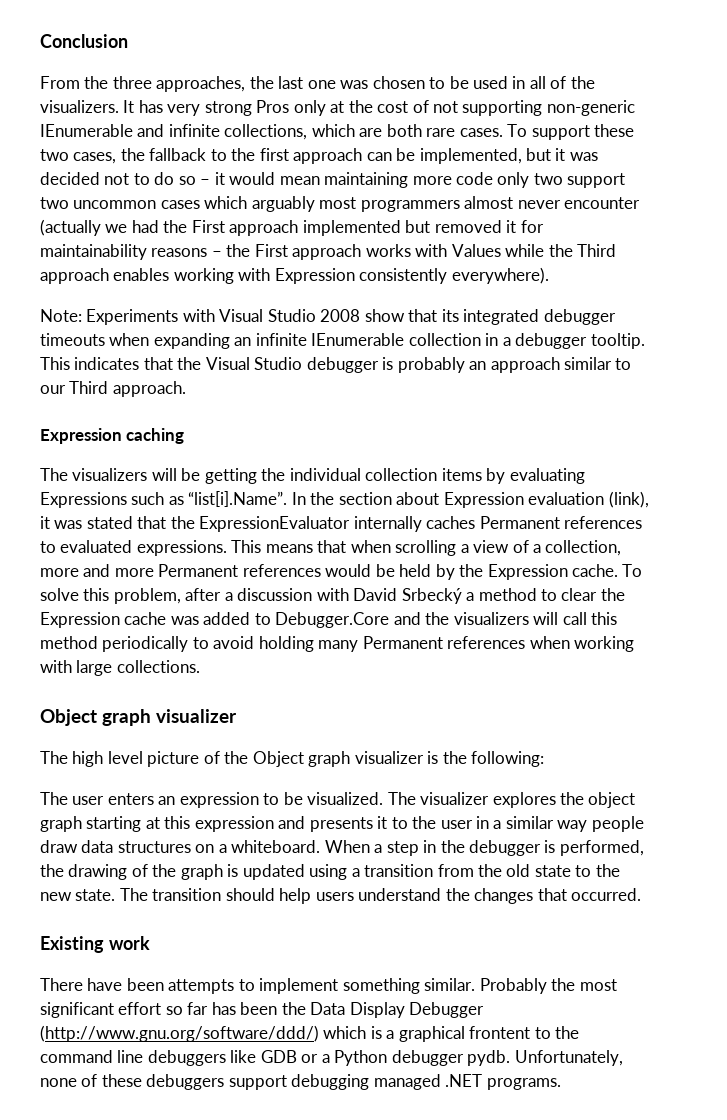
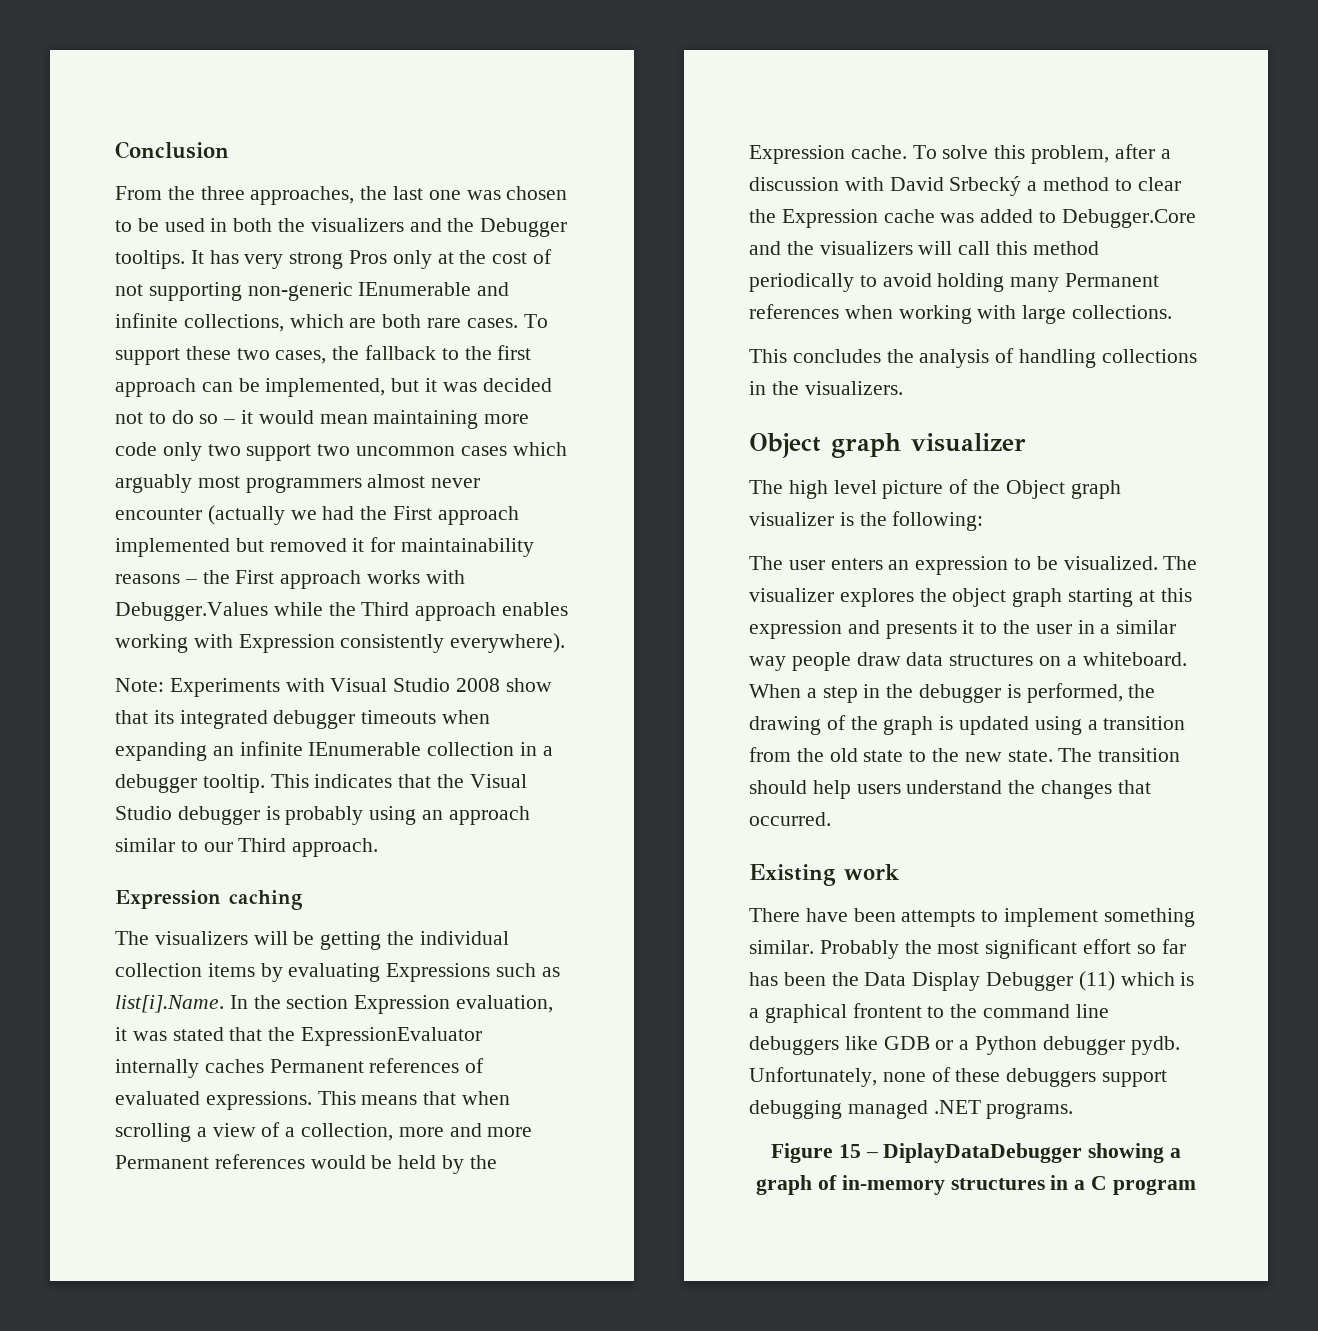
- From the three approaches, the last one was chosen to be used in all of the visualizers.
+ From the three approaches, the last one was chosen to be used in both the visualizers and the Debugger tooltips.
- To support these two cases, the fallback to the first approach can be implemented, but it was decided not to do so – it would mean maintaining more code only two support two uncommon cases which arguably most programmers almost never encounter (actually we had the First approach implemented but removed it for maintainability reasons – the First approach works with Values while the Third approach enables working with Expression consistently everywhere).
+ To support these two cases, the fallback to the first approach can be implemented, but it was decided not to do so – it would mean maintaining more code only two support two uncommon cases which arguably most programmers almost never encounter (actually we had the First approach implemented but removed it for maintainability reasons – the First approach works with Debugger.Values while the Third approach enables working with Expression consistently everywhere).
- This indicates that the Visual Studio debugger is probably an approach similar to our Third approach.
+ This indicates that the Visual Studio debugger is probably using an approach similar to our Third approach.
- The visualizers will be getting the individual collection items by evaluating Expressions such as “list[i].Name”. In the section about Expression evaluation (link), it was stated that the ExpressionEvaluator internally caches Permanent references to evaluated expressions.
+ The visualizers will be getting the individual collection items by evaluating Expressions such as list[i].Name. In the section Expression evaluation, it was stated that the ExpressionEvaluator internally caches Permanent references of evaluated expressions.
+ This concludes the analysis of handling collections in the visualizers.
- Probably the most significant effort so far has been the Data Display Debugger (http://www.gnu.org/software/ddd/) which is a graphical frontent to the command line debuggers like GDB or a Python debugger pydb.
+ Probably the most significant effort so far has been the Data Display Debugger (11) which is a graphical frontent to the command line debuggers like GDB or a Python debugger pydb.
+ Figure 15 – DiplayDataDebugger showing a graph of in-memory structures in a C program

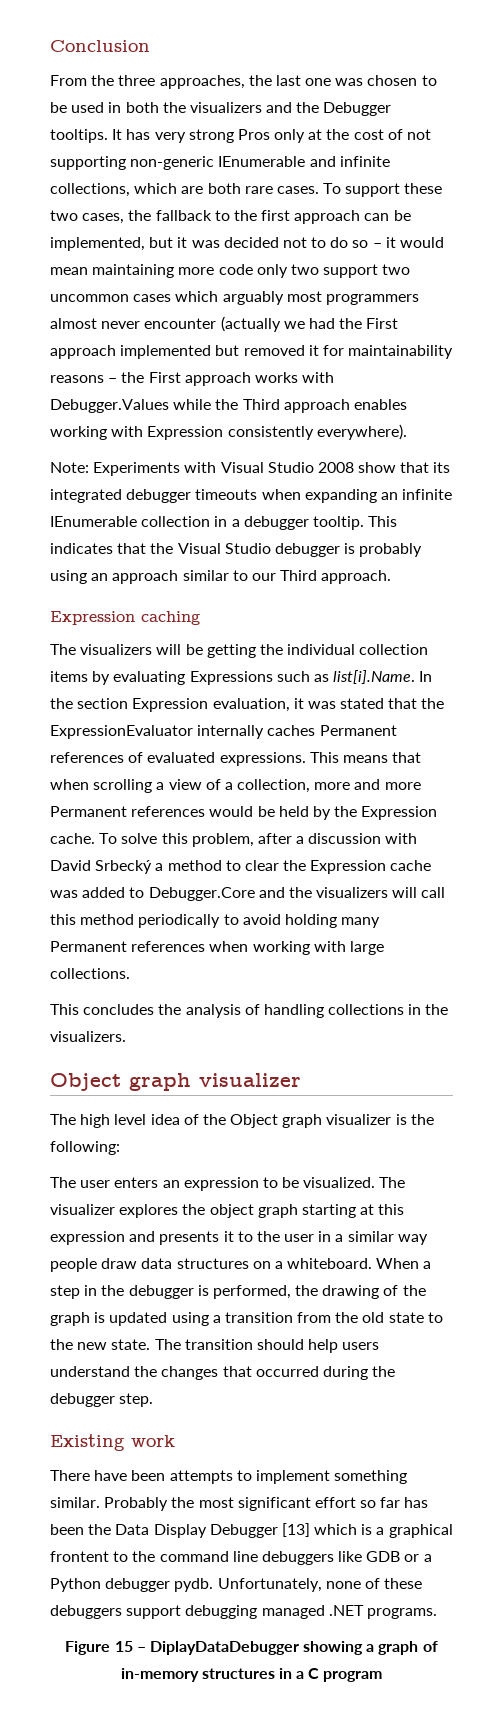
- The high level picture of the Object graph visualizer is the following:
+ The high level idea of the Object graph visualizer is the following:
- The transition should help users understand the changes that occurred.
+ The transition should help users understand the changes that occurred during the debugger step.
- Probably the most significant effort so far has been the Data Display Debugger (11) which is a graphical frontent to the command line debuggers like GDB or a Python debugger pydb.
+ Probably the most significant effort so far has been the Data Display Debugger [13] which is a graphical frontent to the command line debuggers like GDB or a Python debugger pydb.

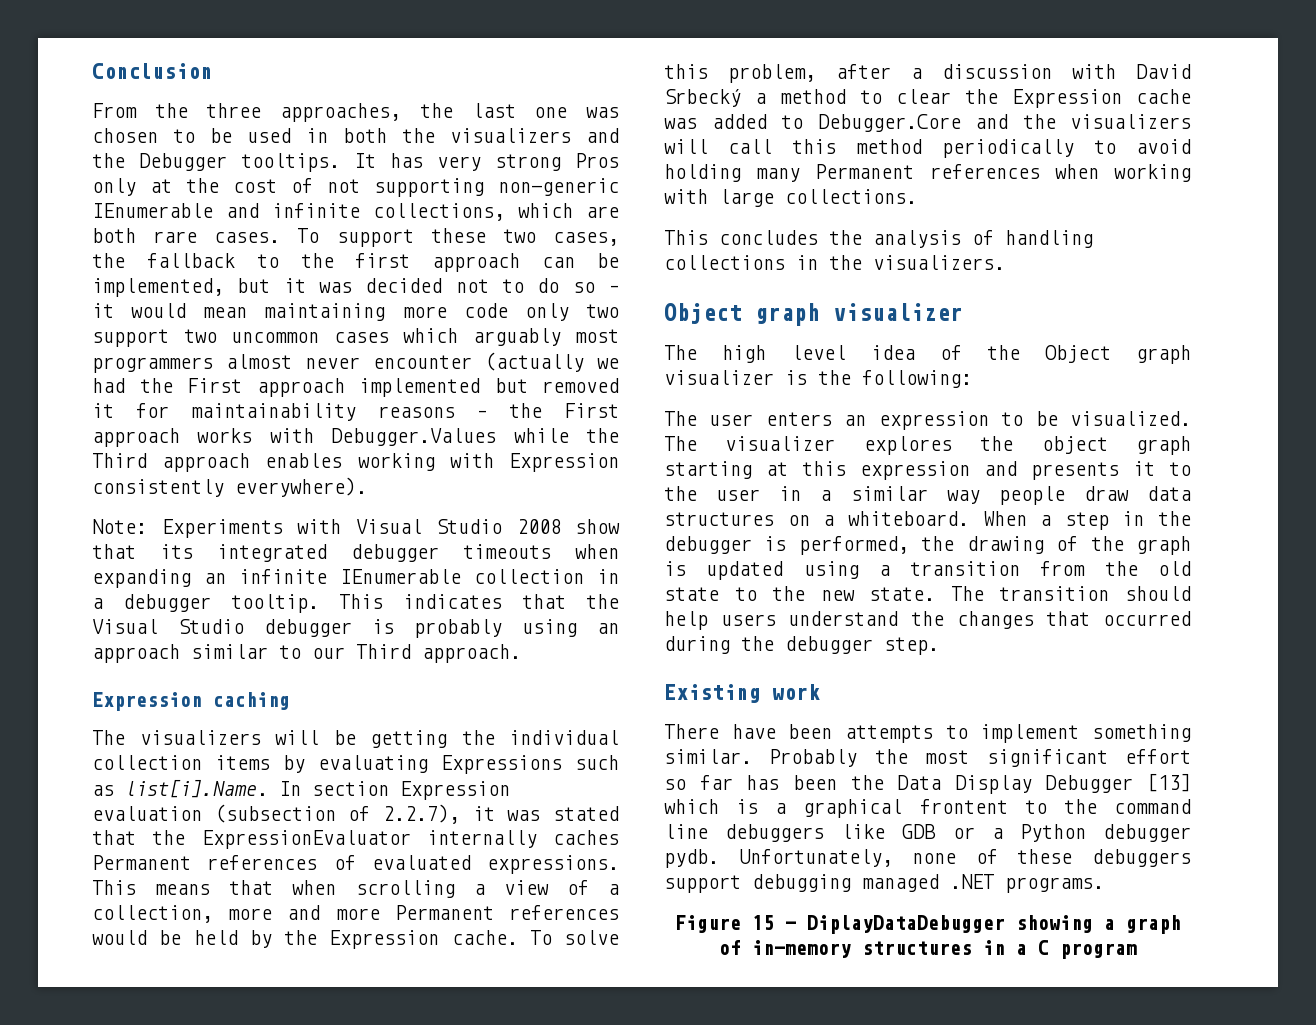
- The visualizers will be getting the individual collection items by evaluating Expressions such as list[i].Name. In the section Expression evaluation, it was stated that the ExpressionEvaluator internally caches Permanent references of evaluated expressions.
+ The visualizers will be getting the individual collection items by evaluating Expressions such as list[i].Name. In section Expression evaluation (subsection of 2.2.7), it was stated that the ExpressionEvaluator internally caches Permanent references of evaluated expressions.

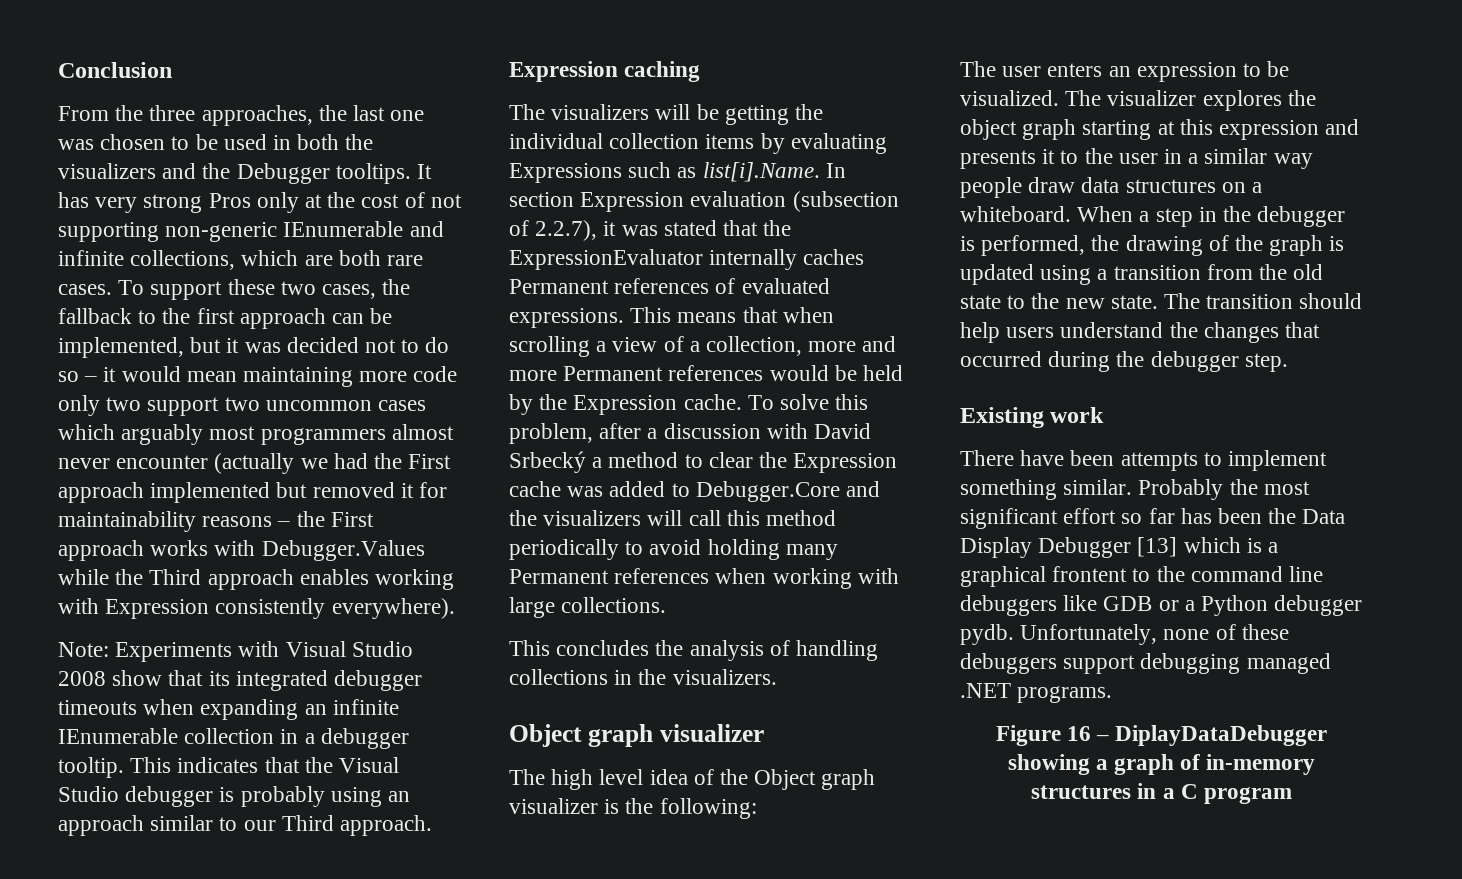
- Figure 15 – DiplayDataDebugger showing a graph of in-memory structures in a C program
+ Figure 16 – DiplayDataDebugger showing a graph of in-memory structures in a C program

